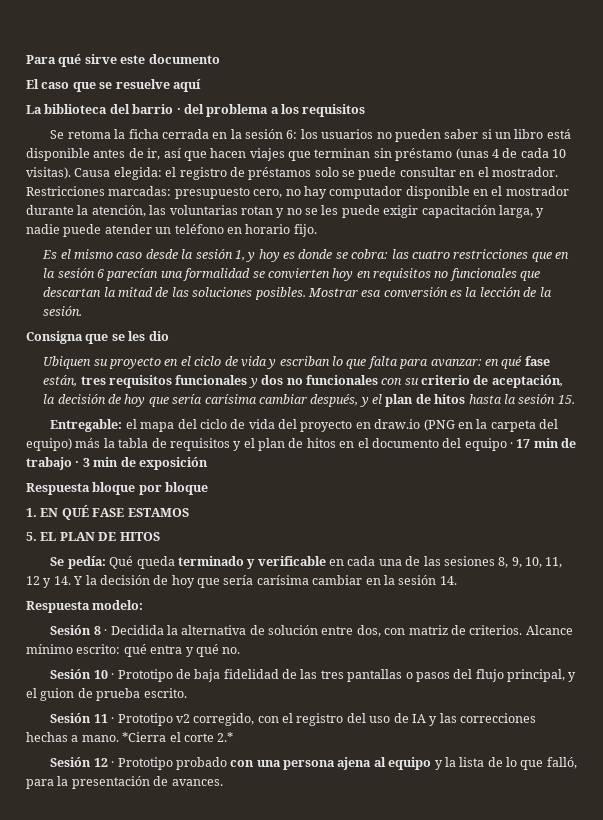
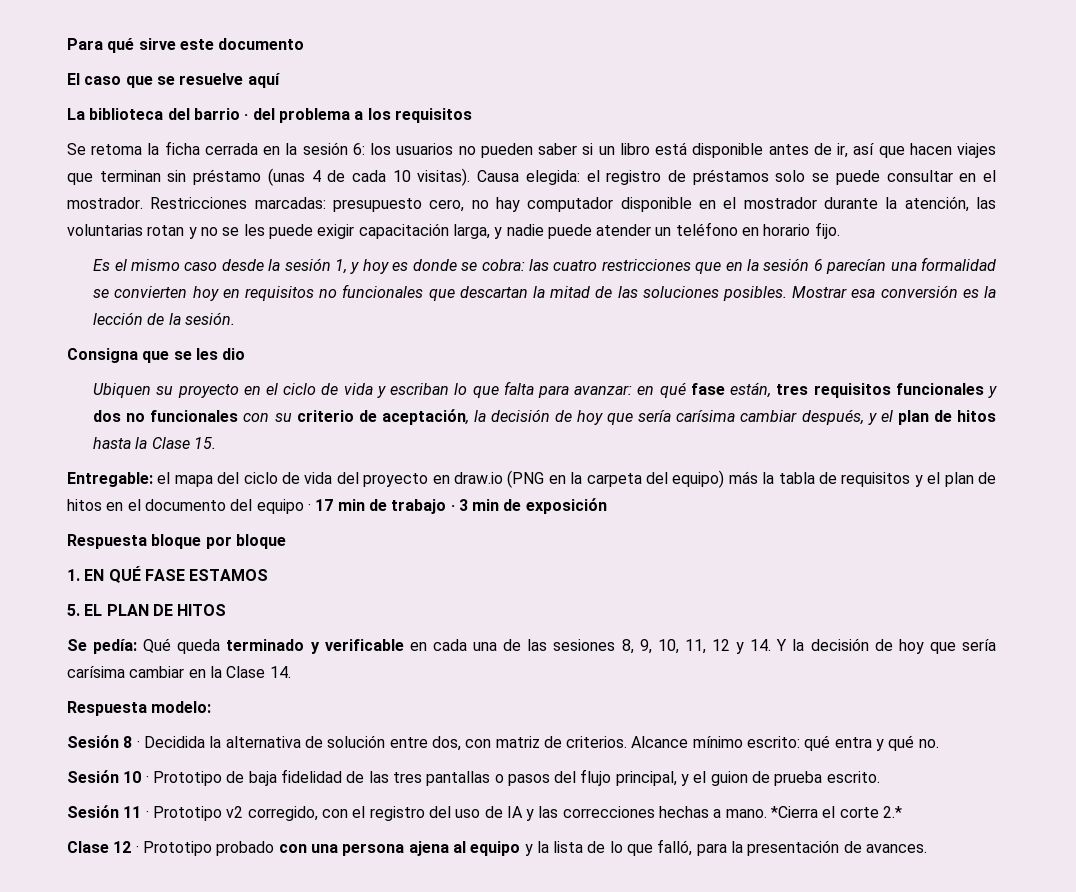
- Ubiquen su proyecto en el ciclo de vida y escriban lo que falta para avanzar: en qué fase están, tres requisitos funcionales y dos no funcionales con su criterio de aceptación, la decisión de hoy que sería carísima cambiar después, y el plan de hitos hasta la sesión 15.
+ Ubiquen su proyecto en el ciclo de vida y escriban lo que falta para avanzar: en qué fase están, tres requisitos funcionales y dos no funcionales con su criterio de aceptación, la decisión de hoy que sería carísima cambiar después, y el plan de hitos hasta la Clase 15.
- Se pedía: Qué queda terminado y verificable en cada una de las sesiones 8, 9, 10, 11, 12 y 14. Y la decisión de hoy que sería carísima cambiar en la sesión 14.
+ Se pedía: Qué queda terminado y verificable en cada una de las sesiones 8, 9, 10, 11, 12 y 14. Y la decisión de hoy que sería carísima cambiar en la Clase 14.
- Sesión 12 · Prototipo probado con una persona ajena al equipo y la lista de lo que falló, para la presentación de avances.
+ Clase 12 · Prototipo probado con una persona ajena al equipo y la lista de lo que falló, para la presentación de avances.

